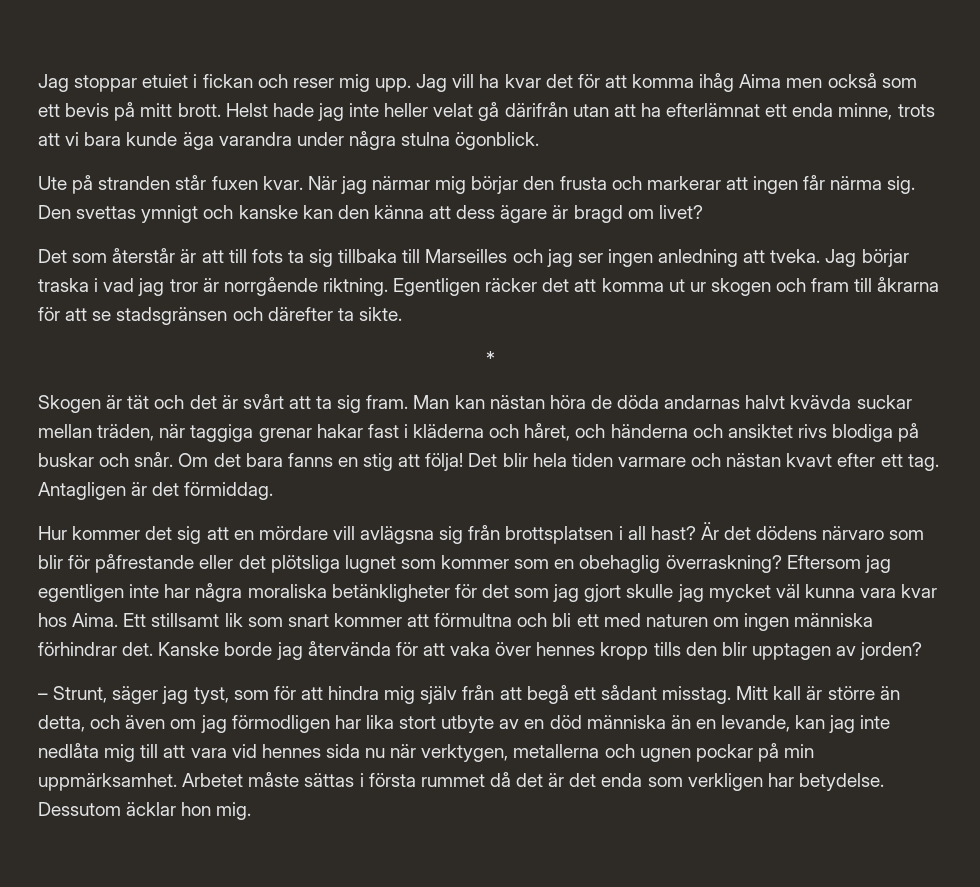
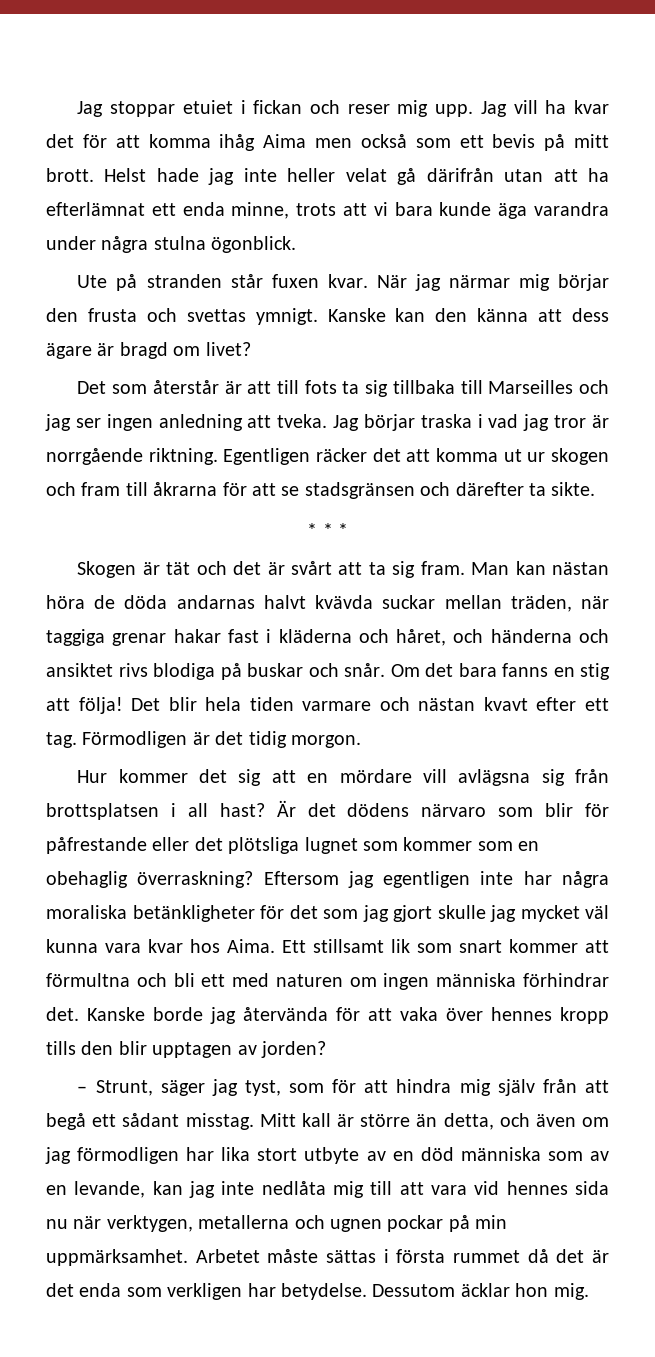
- När jag närmar mig börjar den frusta och markerar att ingen får närma sig. Den svettas ymnigt och kanske kan den känna att dess ägare är bragd om livet?
+ När jag närmar mig börjar den frusta och svettas ymnigt. Kanske kan den känna att dess ägare är bragd om livet?
- *
+ * * *
- Antagligen är det förmiddag.
+ Förmodligen är det tidig morgon.
- Mitt kall är större än detta, och även om jag förmodligen har lika stort utbyte av en död människa än en levande, kan jag inte nedlåta mig till att vara vid hennes sida nu när verktygen, metallerna och ugnen pockar på min uppmärksamhet.
+ Mitt kall är större än detta, och även om jag förmodligen har lika stort utbyte av en död människa som av en levande, kan jag inte nedlåta mig till att vara vid hennes sida nu när verktygen, metallerna och ugnen pockar på min uppmärksamhet.

